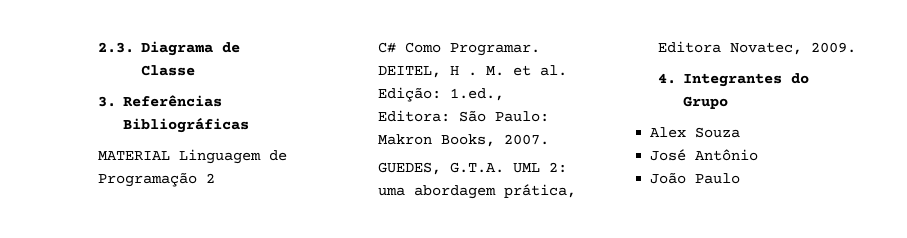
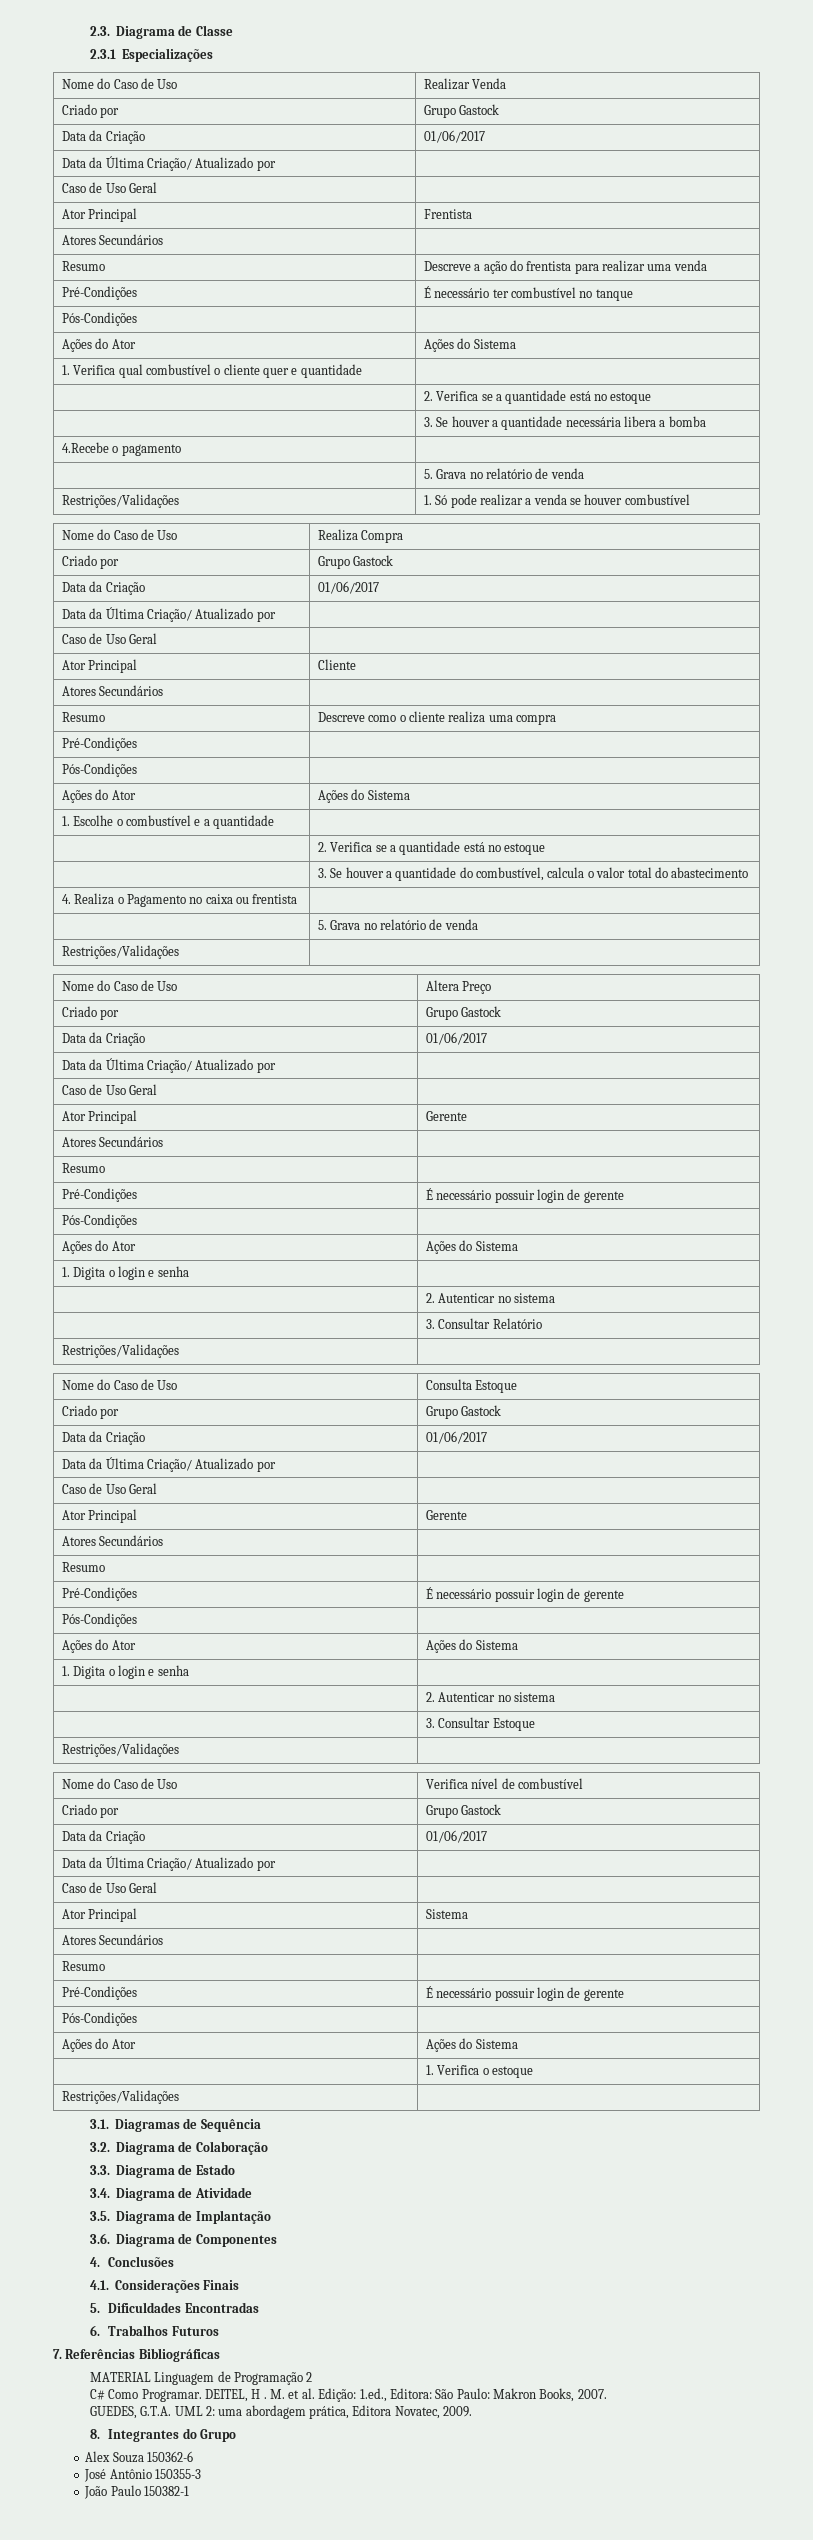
- 3. Referências Bibliográficas
+ 2.3.1 Especializações
+ Nome do Caso de Uso | Realizar Venda
+ Criado por | Grupo Gastock
+ Data da Criação | 01/06/2017
+ Data da Última Criação/ Atualizado por |
+ Caso de Uso Geral |
+ Ator Principal | Frentista
+ Atores Secundários |
+ Resumo | Descreve a ação do frentista para realizar uma venda
+ Pré-Condições | É necessário ter combustível no tanque
+ Pós-Condições |
+ Ações do Ator | Ações do Sistema
+ 1. Verifica qual combustível o cliente quer e quantidade |
+ | 2. Verifica se a quantidade está no estoque
+ | 3. Se houver a quantidade necessária libera a bomba
+ 4.Recebe o pagamento |
+ | 5. Grava no relatório de venda
+ Restrições/Validações | 1. Só pode realizar a venda se houver combustível
+ Nome do Caso de Uso | Realiza Compra
+ Criado por | Grupo Gastock
+ Data da Criação | 01/06/2017
+ Data da Última Criação/ Atualizado por |
+ Caso de Uso Geral |
+ Ator Principal | Cliente
+ Atores Secundários |
+ Resumo | Descreve como o cliente realiza uma compra
+ Pré-Condições |
+ Pós-Condições |
+ Ações do Ator | Ações do Sistema
+ 1. Escolhe o combustível e a quantidade |
+ | 2. Verifica se a quantidade está no estoque
+ | 3. Se houver a quantidade do combustível, calcula o valor total do abastecimento
+ 4. Realiza o Pagamento no caixa ou frentista |
+ | 5. Grava no relatório de venda
+ Restrições/Validações |
+ Nome do Caso de Uso | Altera Preço
+ Criado por | Grupo Gastock
+ Data da Criação | 01/06/2017
+ Data da Última Criação/ Atualizado por |
+ Caso de Uso Geral |
+ Ator Principal | Gerente
+ Atores Secundários |
+ Resumo |
+ Pré-Condições | É necessário possuir login de gerente
+ Pós-Condições |
+ Ações do Ator | Ações do Sistema
+ 1. Digita o login e senha |
+ | 2. Autenticar no sistema
+ | 3. Consultar Relatório
+ Restrições/Validações |
+ Nome do Caso de Uso | Consulta Estoque
+ Criado por | Grupo Gastock
+ Data da Criação | 01/06/2017
+ Data da Última Criação/ Atualizado por |
+ Caso de Uso Geral |
+ Ator Principal | Gerente
+ Atores Secundários |
+ Resumo |
+ Pré-Condições | É necessário possuir login de gerente
+ Pós-Condições |
+ Ações do Ator | Ações do Sistema
+ 1. Digita o login e senha |
+ | 2. Autenticar no sistema
+ | 3. Consultar Estoque
+ Restrições/Validações |
+ Nome do Caso de Uso | Verifica nível de combustível
+ Criado por | Grupo Gastock
+ Data da Criação | 01/06/2017
+ Data da Última Criação/ Atualizado por |
+ Caso de Uso Geral |
+ Ator Principal | Sistema
+ Atores Secundários |
+ Resumo |
+ Pré-Condições | É necessário possuir login de gerente
+ Pós-Condições |
+ Ações do Ator | Ações do Sistema
+ | 1. Verifica o estoque
+ Restrições/Validações |
+ 3.1. Diagramas de Sequência
+ 3.2. Diagrama de Colaboração
+ 3.3. Diagrama de Estado
+ 3.4. Diagrama de Atividade
+ 3.5. Diagrama de Implantação
+ 3.6. Diagrama de Componentes
+ 4. Conclusões
+ 4.1. Considerações Finais
+ 5. Dificuldades Encontradas
+ 6. Trabalhos Futuros
+ 7. Referências Bibliográficas
- 4. Integrantes do Grupo
+ 8. Integrantes do Grupo
- Alex Souza
+ Alex Souza 150362-6
- José Antônio
+ José Antônio 150355-3
- João Paulo
+ João Paulo 150382-1

